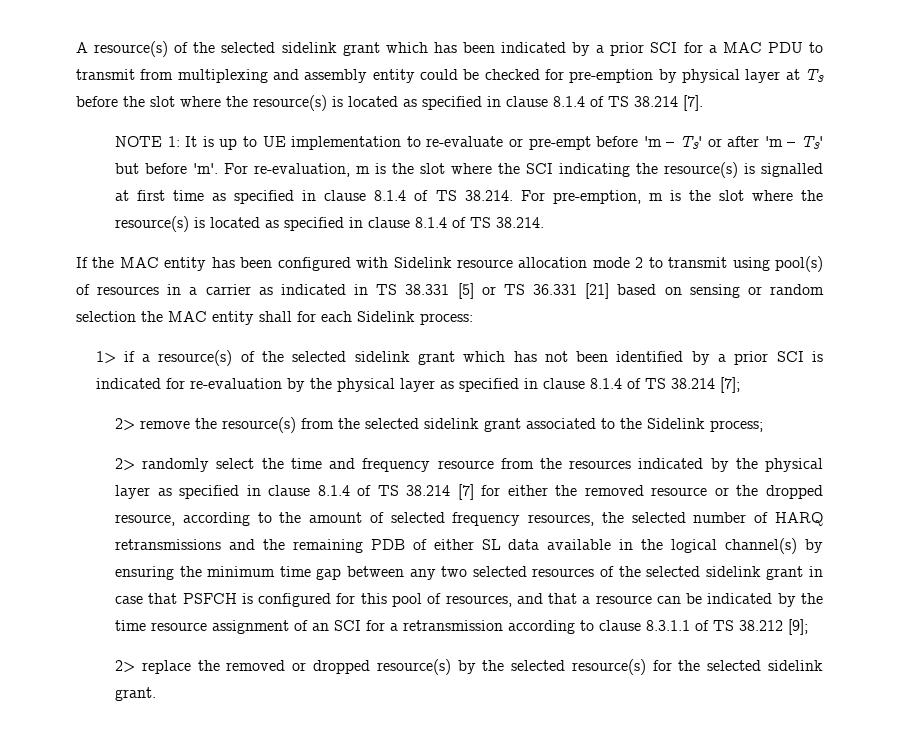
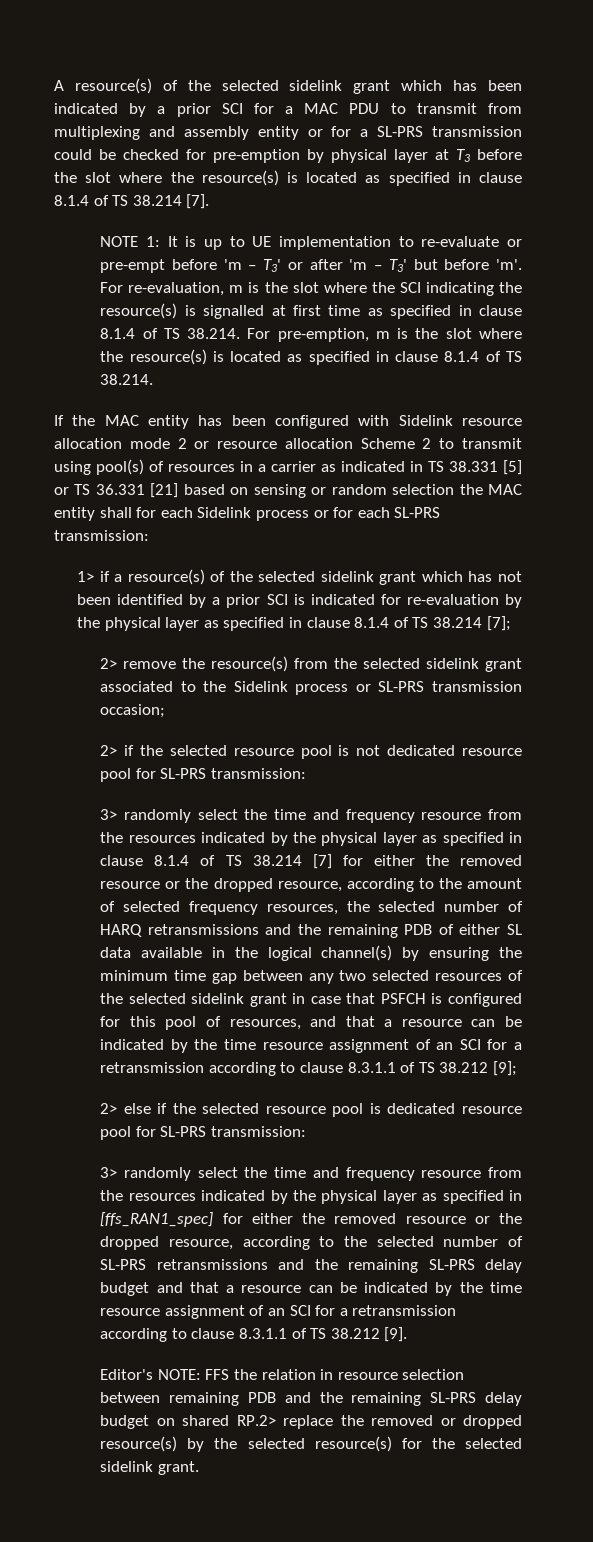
- A resource(s) of the selected sidelink grant which has been indicated by a prior SCI for a MAC PDU to transmit from multiplexing and assembly entity could be checked for pre-emption by physical layer at T3 before the slot where the resource(s) is located as specified in clause 8.1.4 of TS 38.214 [7].
+ A resource(s) of the selected sidelink grant which has been indicated by a prior SCI for a MAC PDU to transmit from multiplexing and assembly entity or for a SL-PRS transmission could be checked for pre-emption by physical layer at T3 before the slot where the resource(s) is located as specified in clause 8.1.4 of TS 38.214 [7].
- If the MAC entity has been configured with Sidelink resource allocation mode 2 to transmit using pool(s) of resources in a carrier as indicated in TS 38.331 [5] or TS 36.331 [21] based on sensing or random selection the MAC entity shall for each Sidelink process:
+ If the MAC entity has been configured with Sidelink resource allocation mode 2 or resource allocation Scheme 2 to transmit using pool(s) of resources in a carrier as indicated in TS 38.331 [5] or TS 36.331 [21] based on sensing or random selection the MAC entity shall for each Sidelink process or for each SL-PRS transmission:
- 2> remove the resource(s) from the selected sidelink grant associated to the Sidelink process;
- 2> randomly select the time and frequency resource from the resources indicated by the physical layer as specified in clause 8.1.4 of TS 38.214 [7] for either the removed resource or the dropped resource, according to the amount of selected frequency resources, the selected number of HARQ retransmissions and the remaining PDB of either SL data available in the logical channel(s) by ensuring the minimum time gap between any two selected resources of the selected sidelink grant in case that PSFCH is configured for this pool of resources, and that a resource can be indicated by the time resource assignment of an SCI for a retransmission according to clause 8.3.1.1 of TS 38.212 [9];
+ 2> remove the resource(s) from the selected sidelink grant associated to the Sidelink process or SL-PRS transmission occasion;
+ 2> if the selected resource pool is not dedicated resource pool for SL-PRS transmission:
+ 3> randomly select the time and frequency resource from the resources indicated by the physical layer as specified in clause 8.1.4 of TS 38.214 [7] for either the removed resource or the dropped resource, according to the amount of selected frequency resources, the selected number of HARQ retransmissions and the remaining PDB of either SL data available in the logical channel(s) by ensuring the minimum time gap between any two selected resources of the selected sidelink grant in case that PSFCH is configured for this pool of resources, and that a resource can be indicated by the time resource assignment of an SCI for a retransmission according to clause 8.3.1.1 of TS 38.212 [9];
- 2> replace the removed or dropped resource(s) by the selected resource(s) for the selected sidelink grant.
+ 2> else if the selected resource pool is dedicated resource pool for SL-PRS transmission:
+ 3> randomly select the time and frequency resource from the resources indicated by the physical layer as specified in [ffs_RAN1_spec] for either the removed resource or the dropped resource, according to the selected number of SL-PRS retransmissions and the remaining SL-PRS delay budget and that a resource can be indicated by the time resource assignment of an SCI for a retransmission according to clause 8.3.1.1 of TS 38.212 [9].
+ Editor's NOTE: FFS the relation in resource selection between remaining PDB and the remaining SL-PRS delay budget on shared RP.2> replace the removed or dropped resource(s) by the selected resource(s) for the selected sidelink grant.

